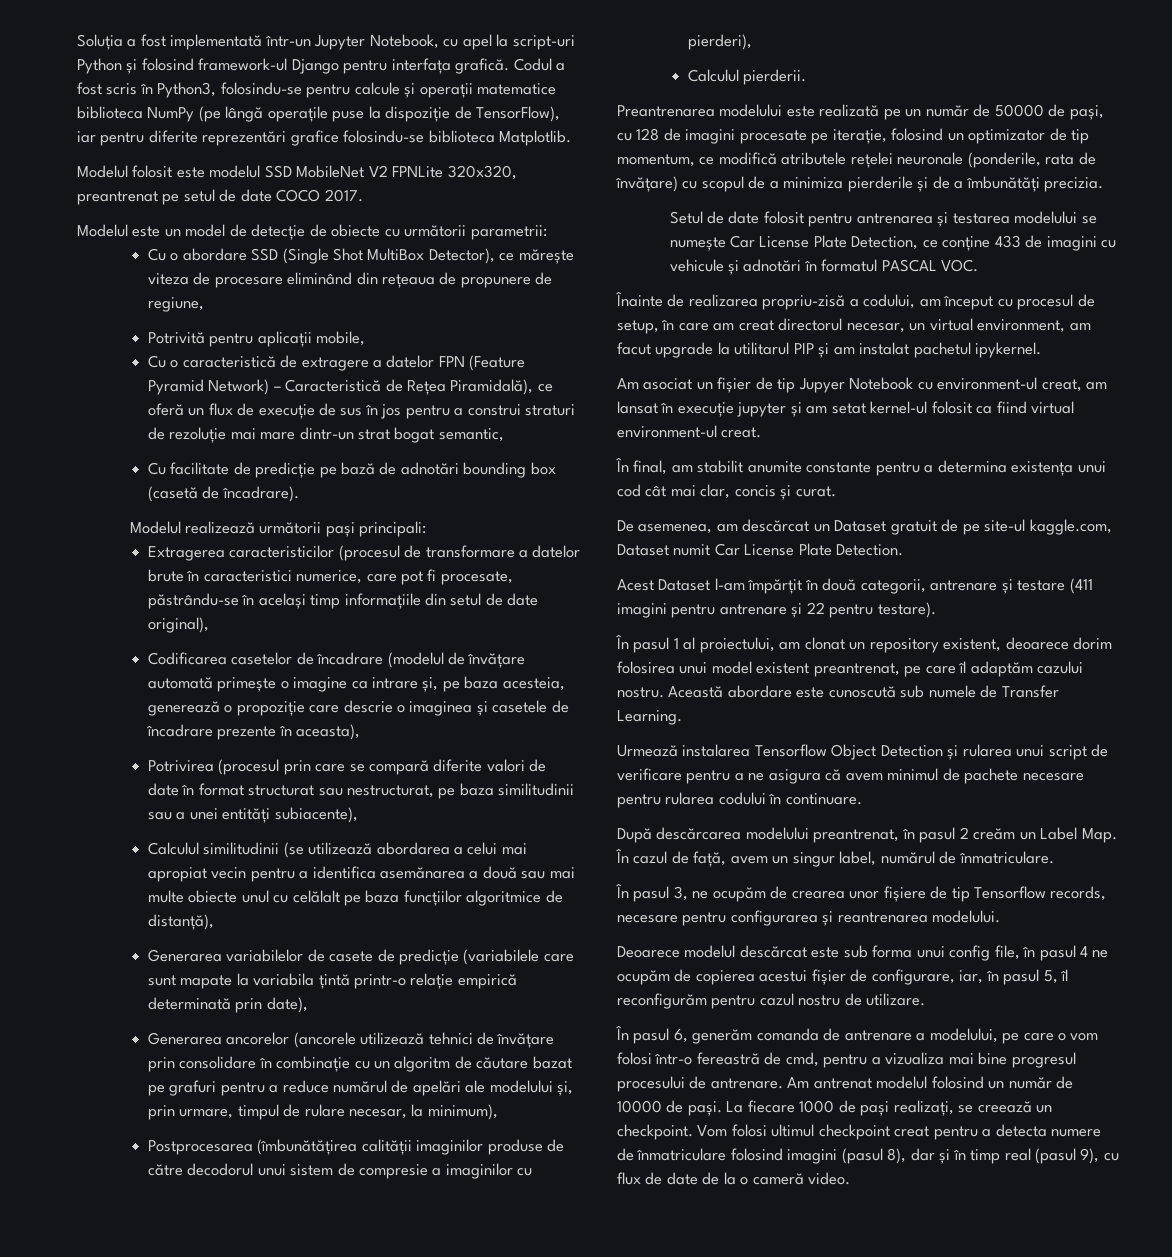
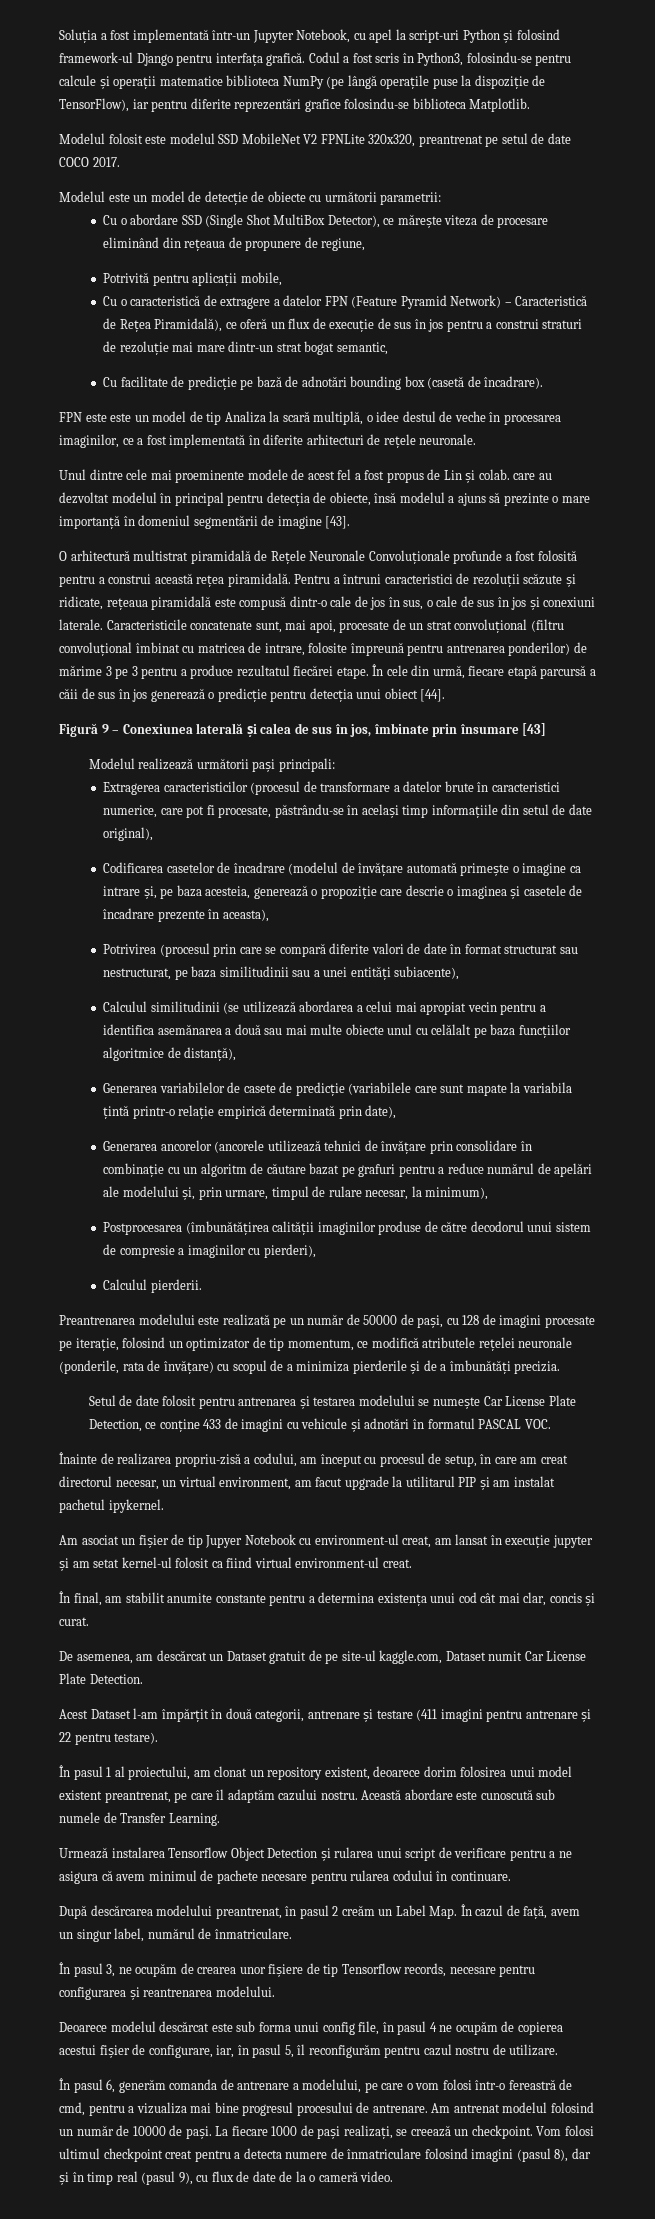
+ FPN este este un model de tip Analiza la scară multiplă, o idee destul de veche în procesarea imaginilor, ce a fost implementată în diferite arhitecturi de rețele neuronale.
+ Unul dintre cele mai proeminente modele de acest fel a fost propus de Lin și colab. care au dezvoltat modelul în principal pentru detecția de obiecte, însă modelul a ajuns să prezinte o mare importanță în domeniul segmentării de imagine [43].
+ O arhitectură multistrat piramidală de Rețele Neuronale Convoluționale profunde a fost folosită pentru a construi această rețea piramidală. Pentru a întruni caracteristici de rezoluții scăzute și ridicate, rețeaua piramidală este compusă dintr-o cale de jos în sus, o cale de sus în jos și conexiuni laterale. Caracteristicile concatenate sunt, mai apoi, procesate de un strat convoluțional (filtru convoluțional îmbinat cu matricea de intrare, folosite împreună pentru antrenarea ponderilor) de mărime 3 pe 3 pentru a produce rezultatul fiecărei etape. În cele din urmă, fiecare etapă parcursă a căii de sus în jos generează o predicție pentru detecția unui obiect [44].
+ Figură 9 – Conexiunea laterală și calea de sus în jos, îmbinate prin însumare [43]

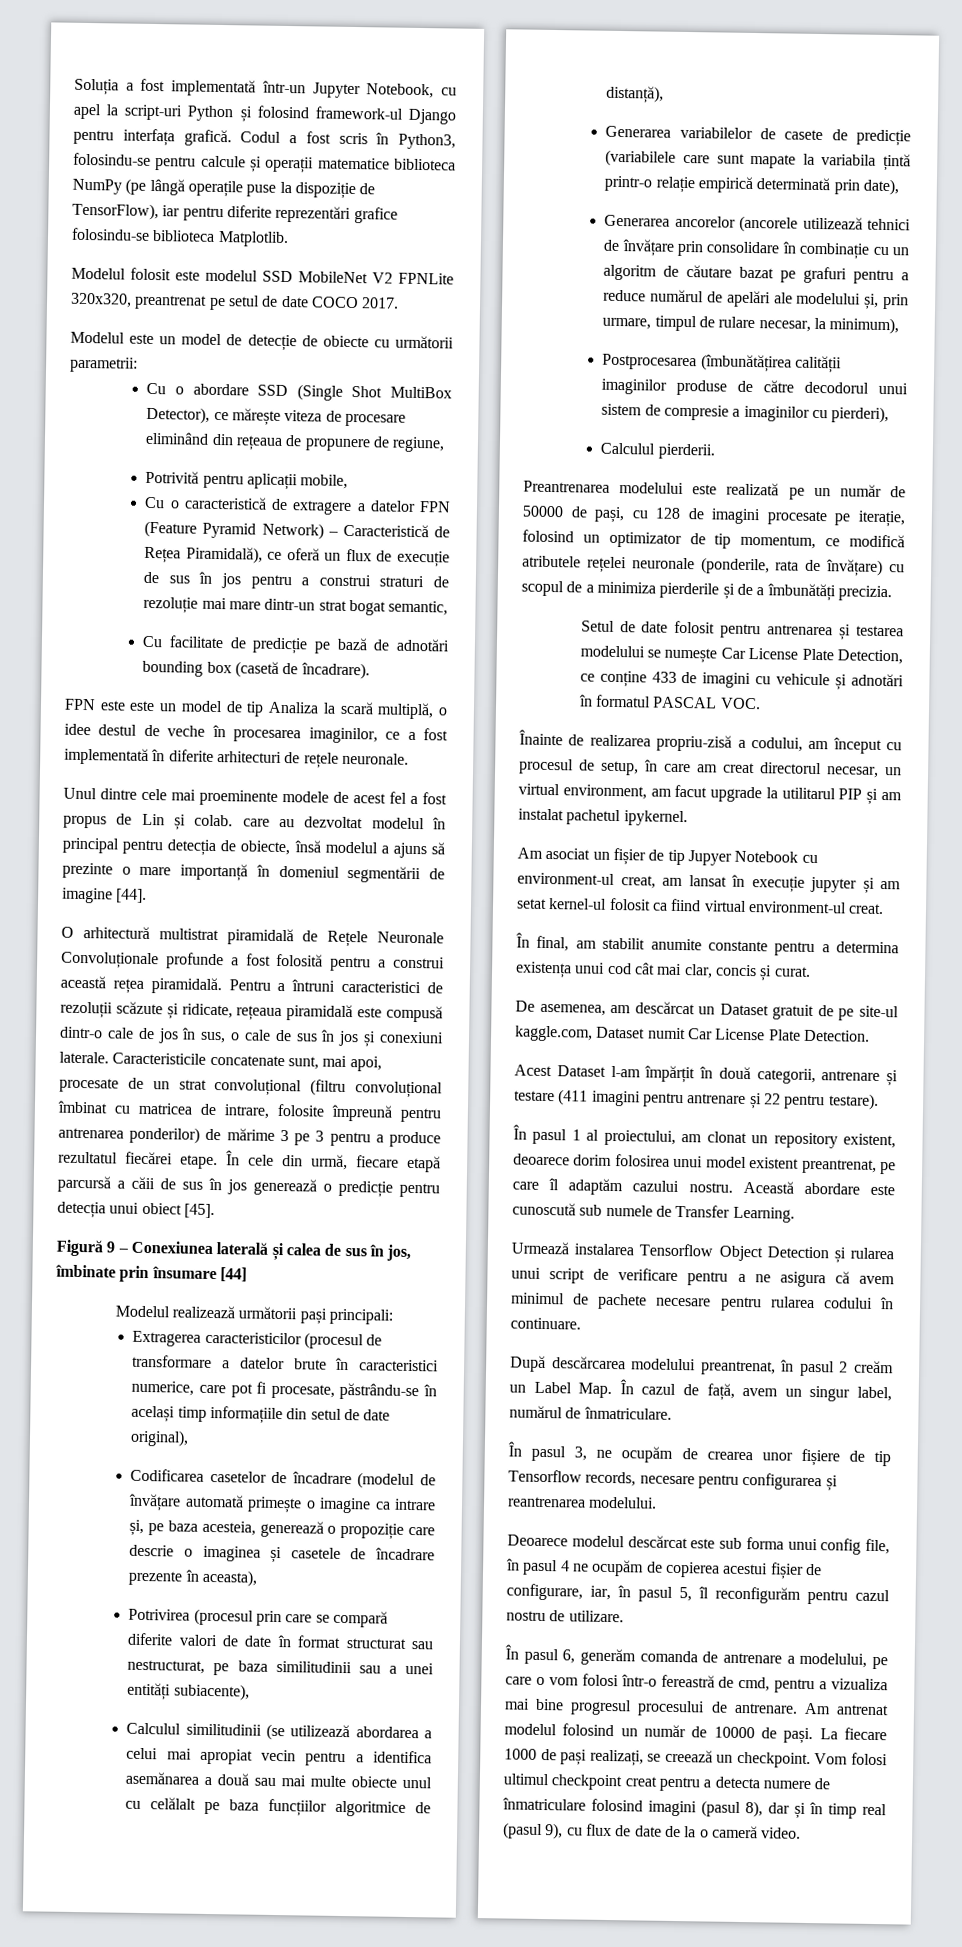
- Unul dintre cele mai proeminente modele de acest fel a fost propus de Lin și colab. care au dezvoltat modelul în principal pentru detecția de obiecte, însă modelul a ajuns să prezinte o mare importanță în domeniul segmentării de imagine [43].
+ Unul dintre cele mai proeminente modele de acest fel a fost propus de Lin și colab. care au dezvoltat modelul în principal pentru detecția de obiecte, însă modelul a ajuns să prezinte o mare importanță în domeniul segmentării de imagine [44].
- În cele din urmă, fiecare etapă parcursă a căii de sus în jos generează o predicție pentru detecția unui obiect [44].
+ În cele din urmă, fiecare etapă parcursă a căii de sus în jos generează o predicție pentru detecția unui obiect [45].
- Figură 9 – Conexiunea laterală și calea de sus în jos, îmbinate prin însumare [43]
+ Figură 9 – Conexiunea laterală și calea de sus în jos, îmbinate prin însumare [44]

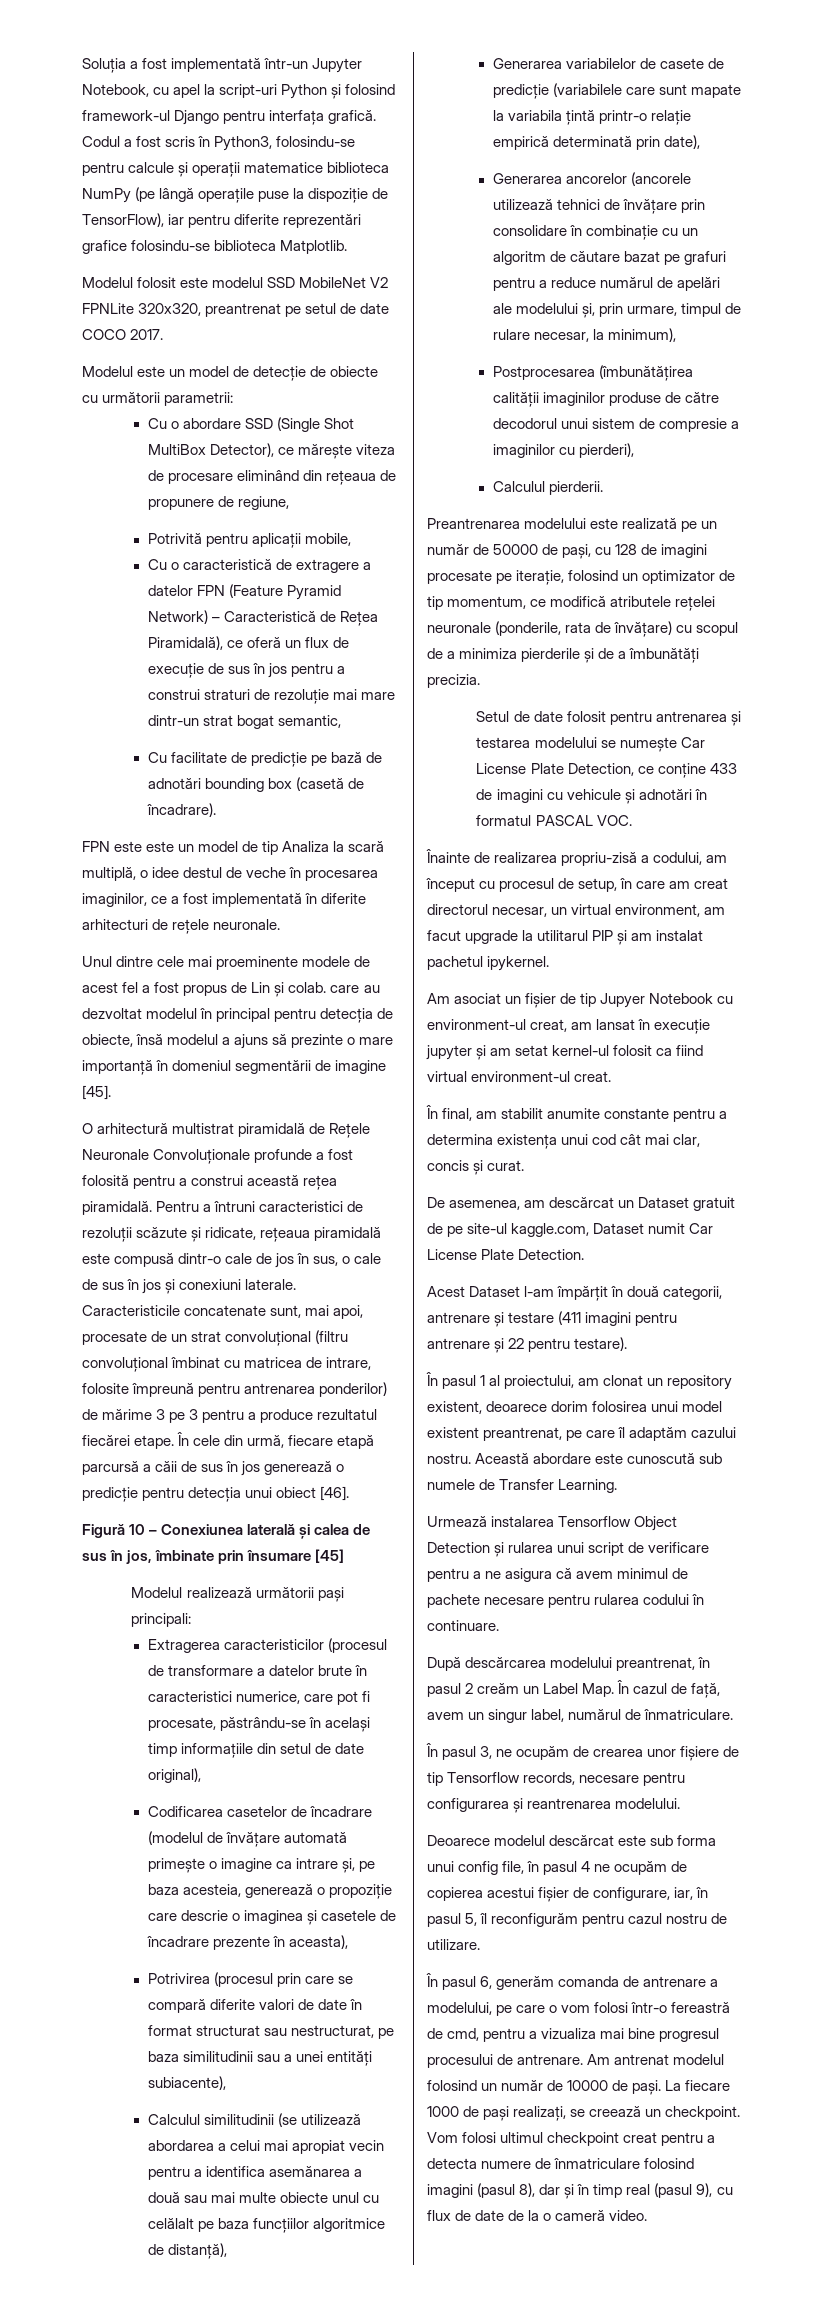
- Unul dintre cele mai proeminente modele de acest fel a fost propus de Lin și colab. care au dezvoltat modelul în principal pentru detecția de obiecte, însă modelul a ajuns să prezinte o mare importanță în domeniul segmentării de imagine [44].
+ Unul dintre cele mai proeminente modele de acest fel a fost propus de Lin și colab. care au dezvoltat modelul în principal pentru detecția de obiecte, însă modelul a ajuns să prezinte o mare importanță în domeniul segmentării de imagine [45].
- În cele din urmă, fiecare etapă parcursă a căii de sus în jos generează o predicție pentru detecția unui obiect [45].
+ În cele din urmă, fiecare etapă parcursă a căii de sus în jos generează o predicție pentru detecția unui obiect [46].
- Figură 9 – Conexiunea laterală și calea de sus în jos, îmbinate prin însumare [44]
+ Figură 10 – Conexiunea laterală și calea de sus în jos, îmbinate prin însumare [45]

